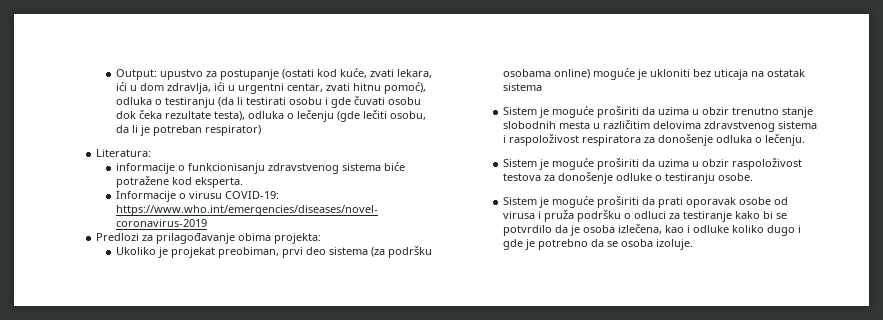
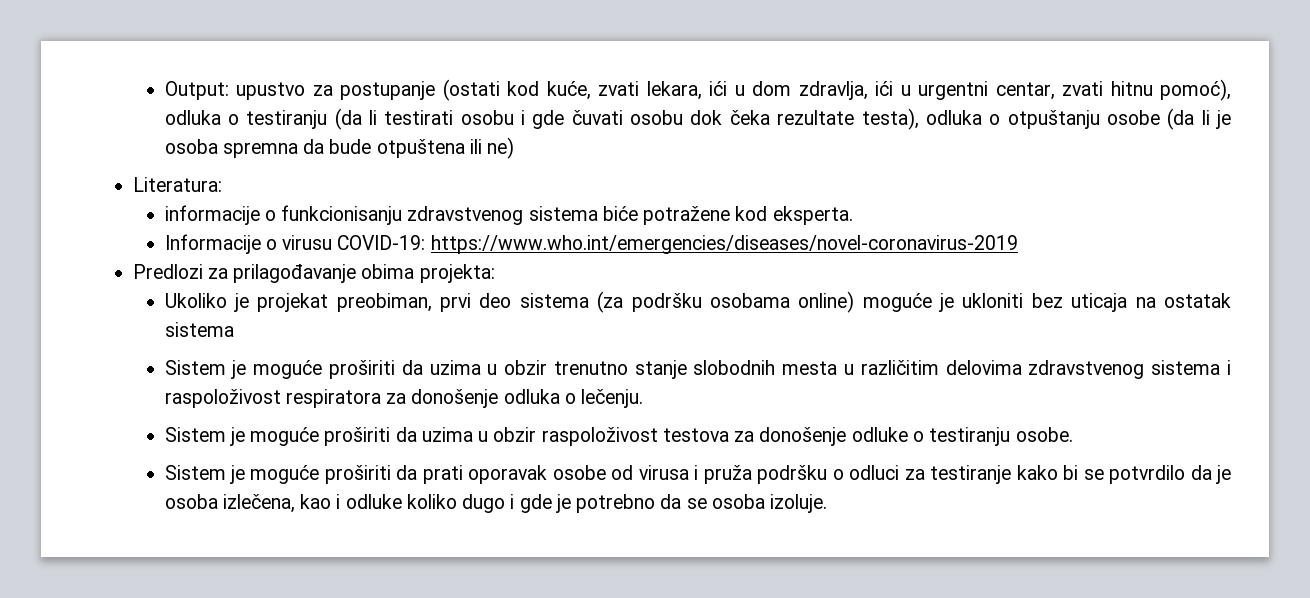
- Output: upustvo za postupanje (ostati kod kuće, zvati lekara, ići u dom zdravlja, ići u urgentni centar, zvati hitnu pomoć), odluka o testiranju (da li testirati osobu i gde čuvati osobu dok čeka rezultate testa), odluka o lečenju (gde lečiti osobu, da li je potreban respirator)
+ Output: upustvo za postupanje (ostati kod kuće, zvati lekara, ići u dom zdravlja, ići u urgentni centar, zvati hitnu pomoć), odluka o testiranju (da li testirati osobu i gde čuvati osobu dok čeka rezultate testa), odluka o otpuštanju osobe (da li je osoba spremna da bude otpuštena ili ne)

